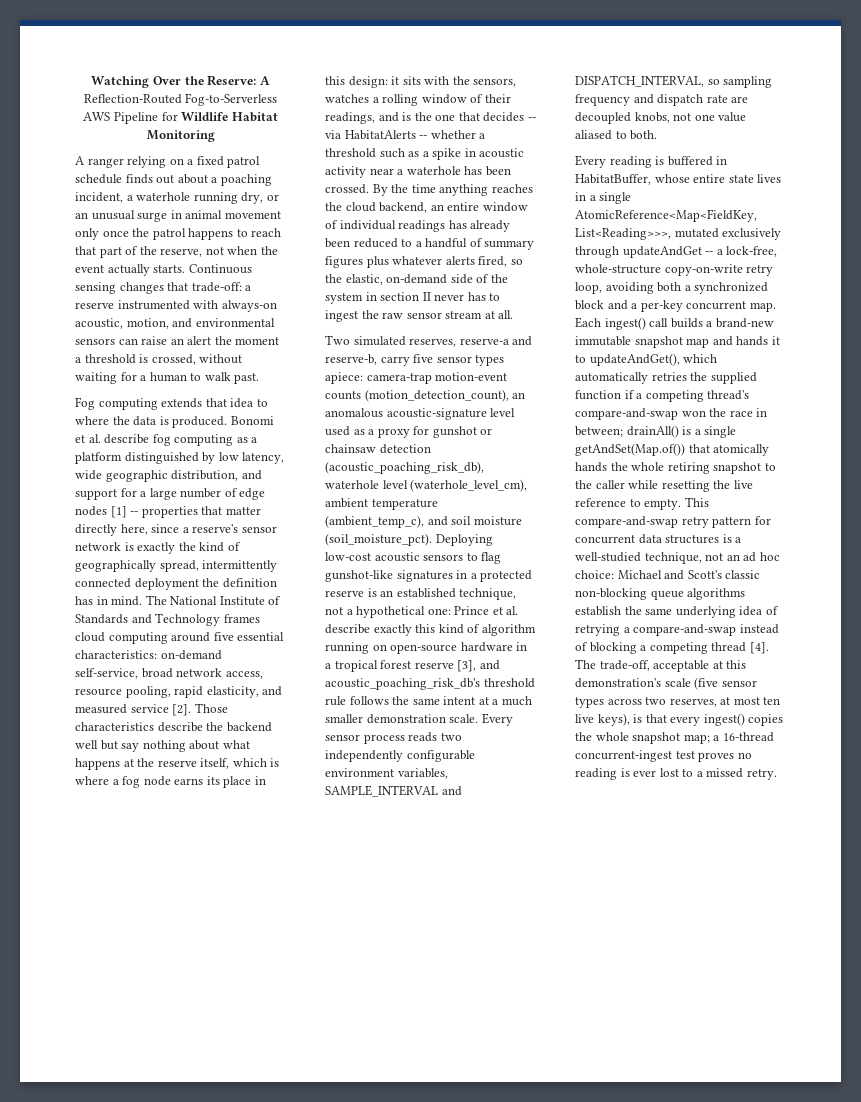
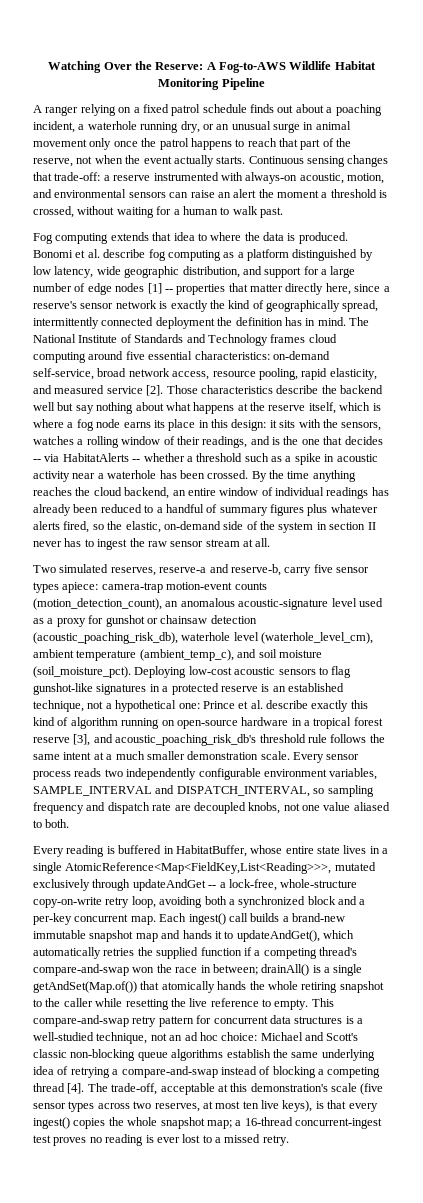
- Watching Over the Reserve: A Reflection-Routed Fog-to-Serverless AWS Pipeline for Wildlife Habitat Monitoring
+ Watching Over the Reserve: A Fog-to-AWS Wildlife Habitat Monitoring Pipeline

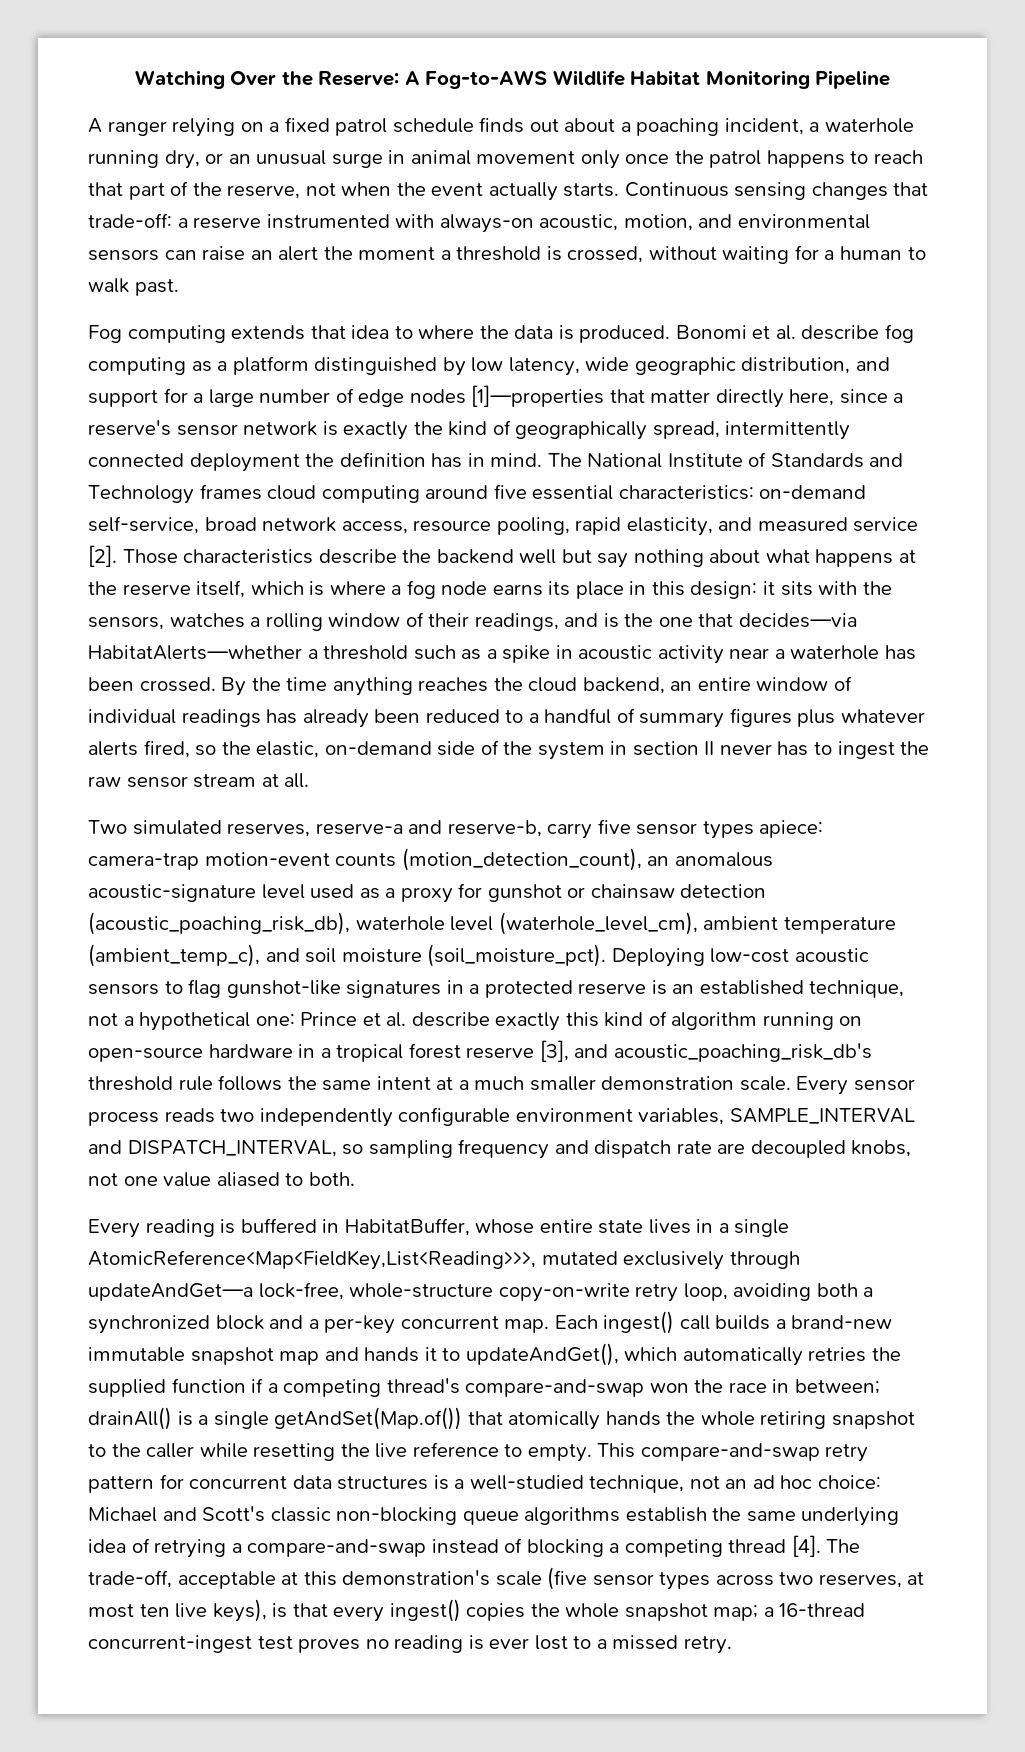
- Bonomi et al. describe fog computing as a platform distinguished by low latency, wide geographic distribution, and support for a large number of edge nodes [1] -- properties that matter directly here, since a reserve's sensor network is exactly the kind of geographically spread, intermittently connected deployment the definition has in mind.
+ Bonomi et al. describe fog computing as a platform distinguished by low latency, wide geographic distribution, and support for a large number of edge nodes [1]—properties that matter directly here, since a reserve's sensor network is exactly the kind of geographically spread, intermittently connected deployment the definition has in mind.
- Those characteristics describe the backend well but say nothing about what happens at the reserve itself, which is where a fog node earns its place in this design: it sits with the sensors, watches a rolling window of their readings, and is the one that decides -- via HabitatAlerts -- whether a threshold such as a spike in acoustic activity near a waterhole has been crossed.
+ Those characteristics describe the backend well but say nothing about what happens at the reserve itself, which is where a fog node earns its place in this design: it sits with the sensors, watches a rolling window of their readings, and is the one that decides—via HabitatAlerts—whether a threshold such as a spike in acoustic activity near a waterhole has been crossed.
- Every reading is buffered in HabitatBuffer, whose entire state lives in a single AtomicReference<Map<FieldKey,List<Reading>>>, mutated exclusively through updateAndGet -- a lock-free, whole-structure copy-on-write retry loop, avoiding both a synchronized block and a per-key concurrent map.
+ Every reading is buffered in HabitatBuffer, whose entire state lives in a single AtomicReference<Map<FieldKey,List<Reading>>>, mutated exclusively through updateAndGet—a lock-free, whole-structure copy-on-write retry loop, avoiding both a synchronized block and a per-key concurrent map.

